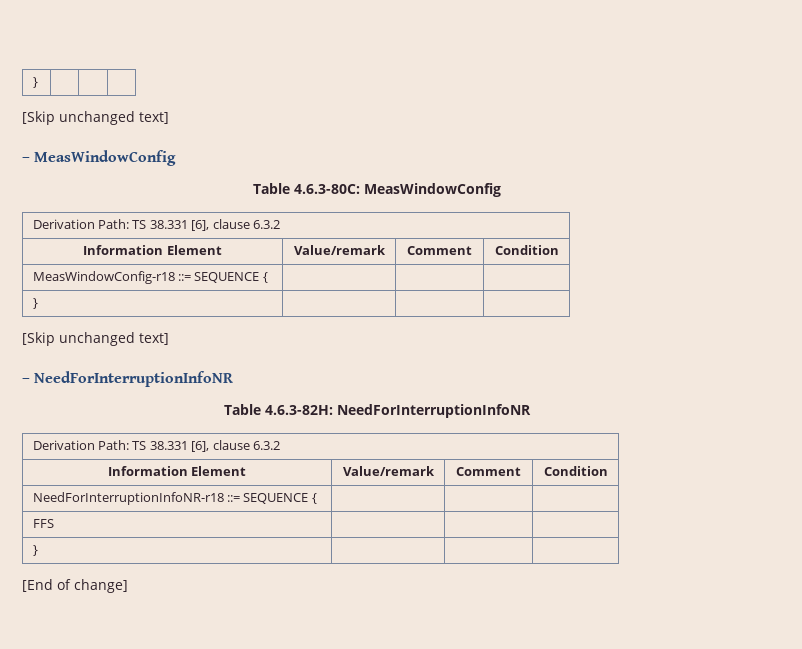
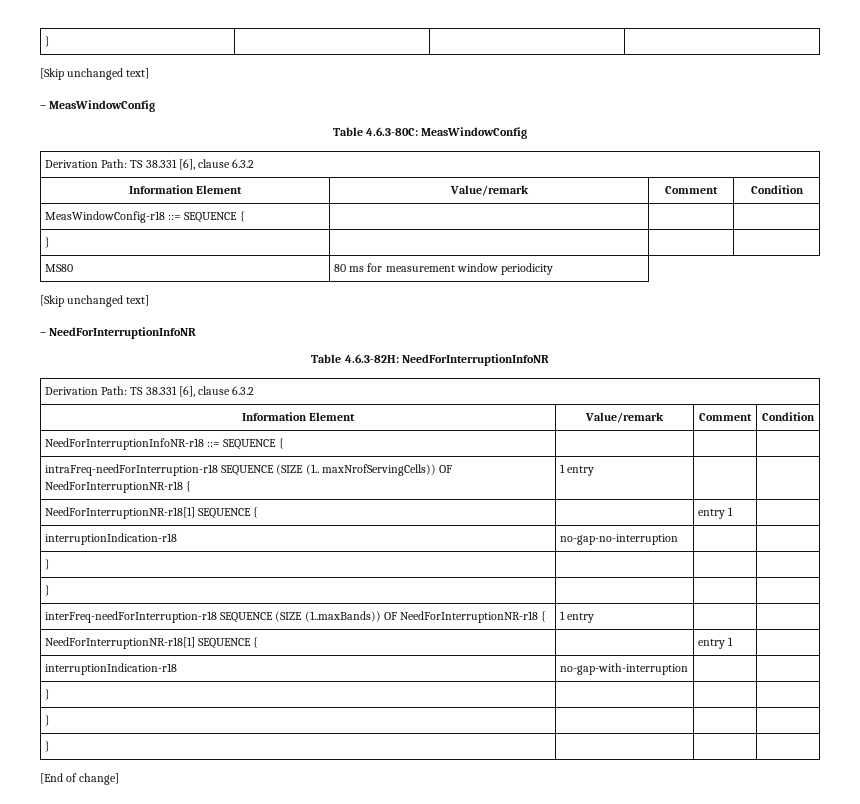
+ MS80 | 80 ms for measurement window periodicity
- FFS | | |
+ intraFreq-needForInterruption-r18 SEQUENCE (SIZE (1.. maxNrofServingCells)) OF NeedForInterruptionNR-r18 { | 1 entry | |
+ NeedForInterruptionNR-r18[1] SEQUENCE { | | entry 1 |
+ interruptionIndication-r18 | no-gap-no-interruption | |
+ } | | |
+ } | | |
+ interFreq-needForInterruption-r18 SEQUENCE (SIZE (1..maxBands)) OF NeedForInterruptionNR-r18 { | 1 entry | |
+ NeedForInterruptionNR-r18[1] SEQUENCE { | | entry 1 |
+ interruptionIndication-r18 | no-gap-with-interruption | |
+ } | | |
+ } | | |

